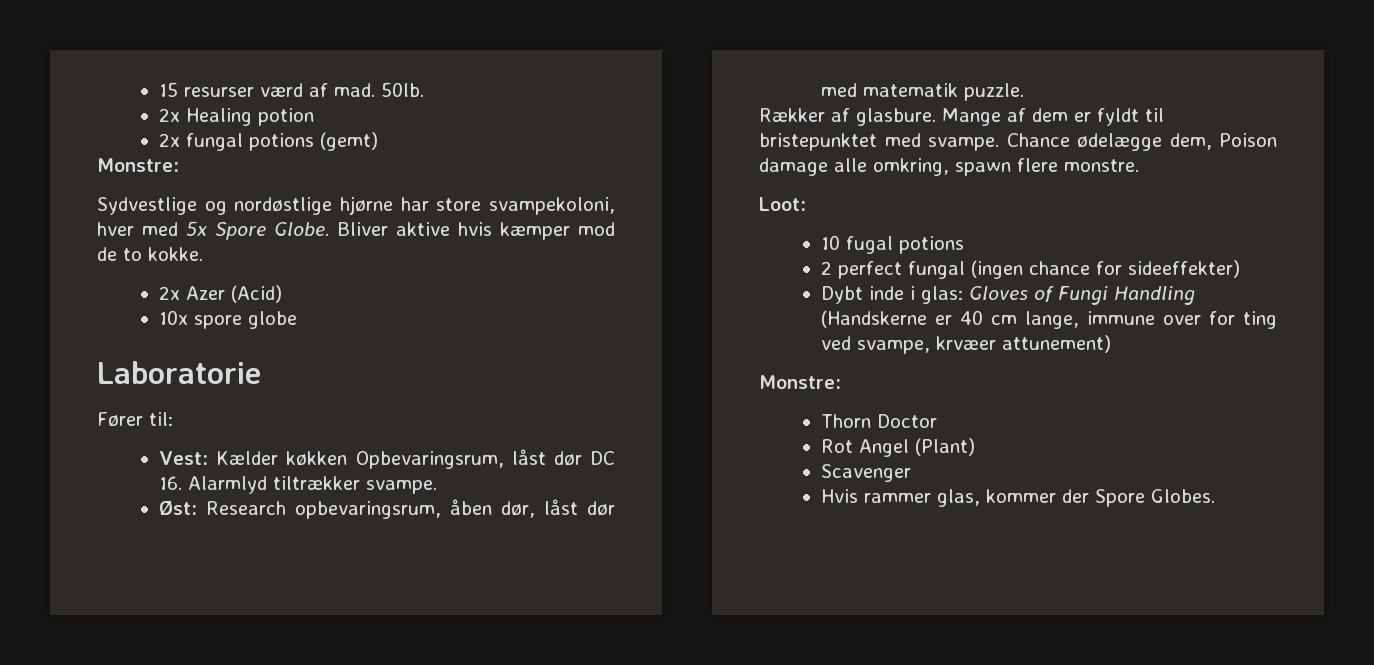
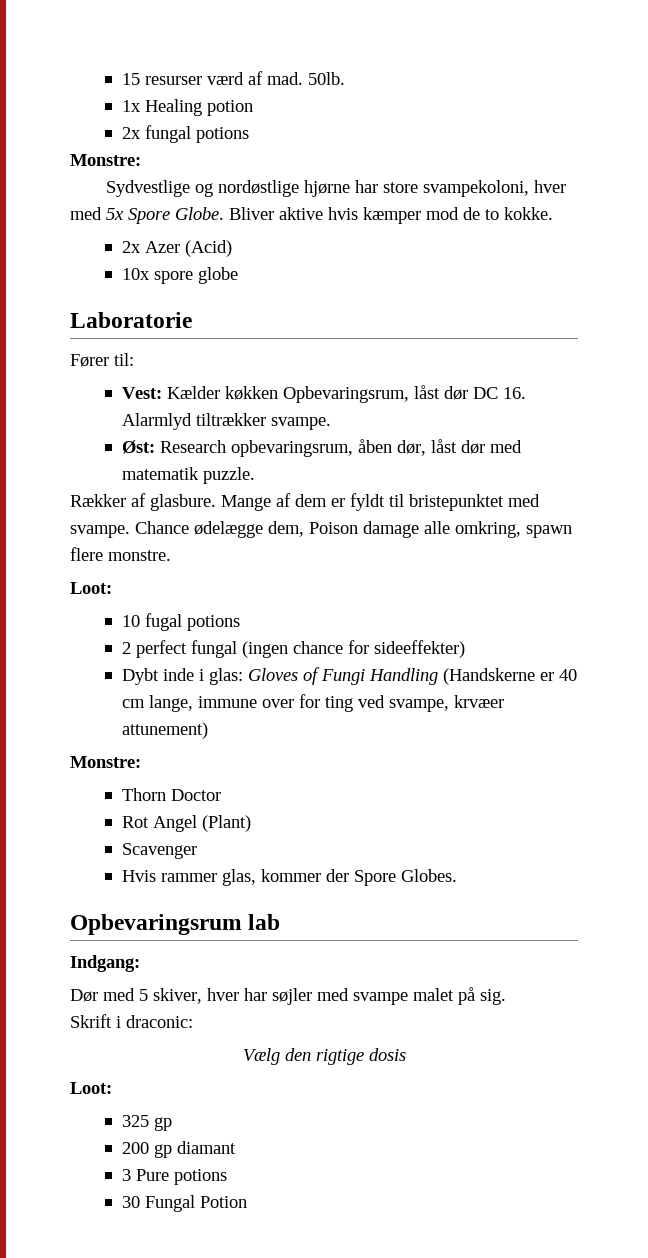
- 2x Healing potion
+ 1x Healing potion
- 2x fungal potions (gemt)
+ 2x fungal potions
+ Opbevaringsrum lab
+ Indgang:
+ Dør med 5 skiver, hver har søjler med svampe malet på sig.
+ Skrift i draconic:
+ Vælg den rigtige dosis
+ Loot:
+ 325 gp
+ 200 gp diamant
+ 3 Pure potions
+ 30 Fungal Potion

